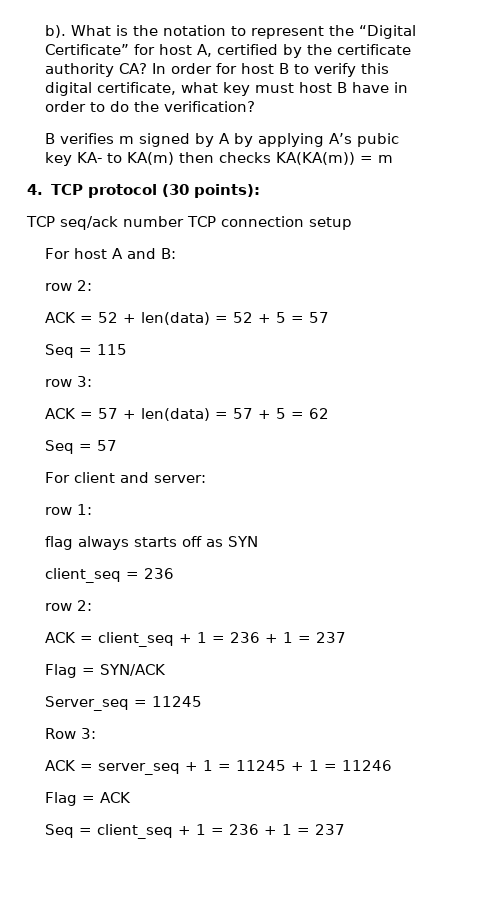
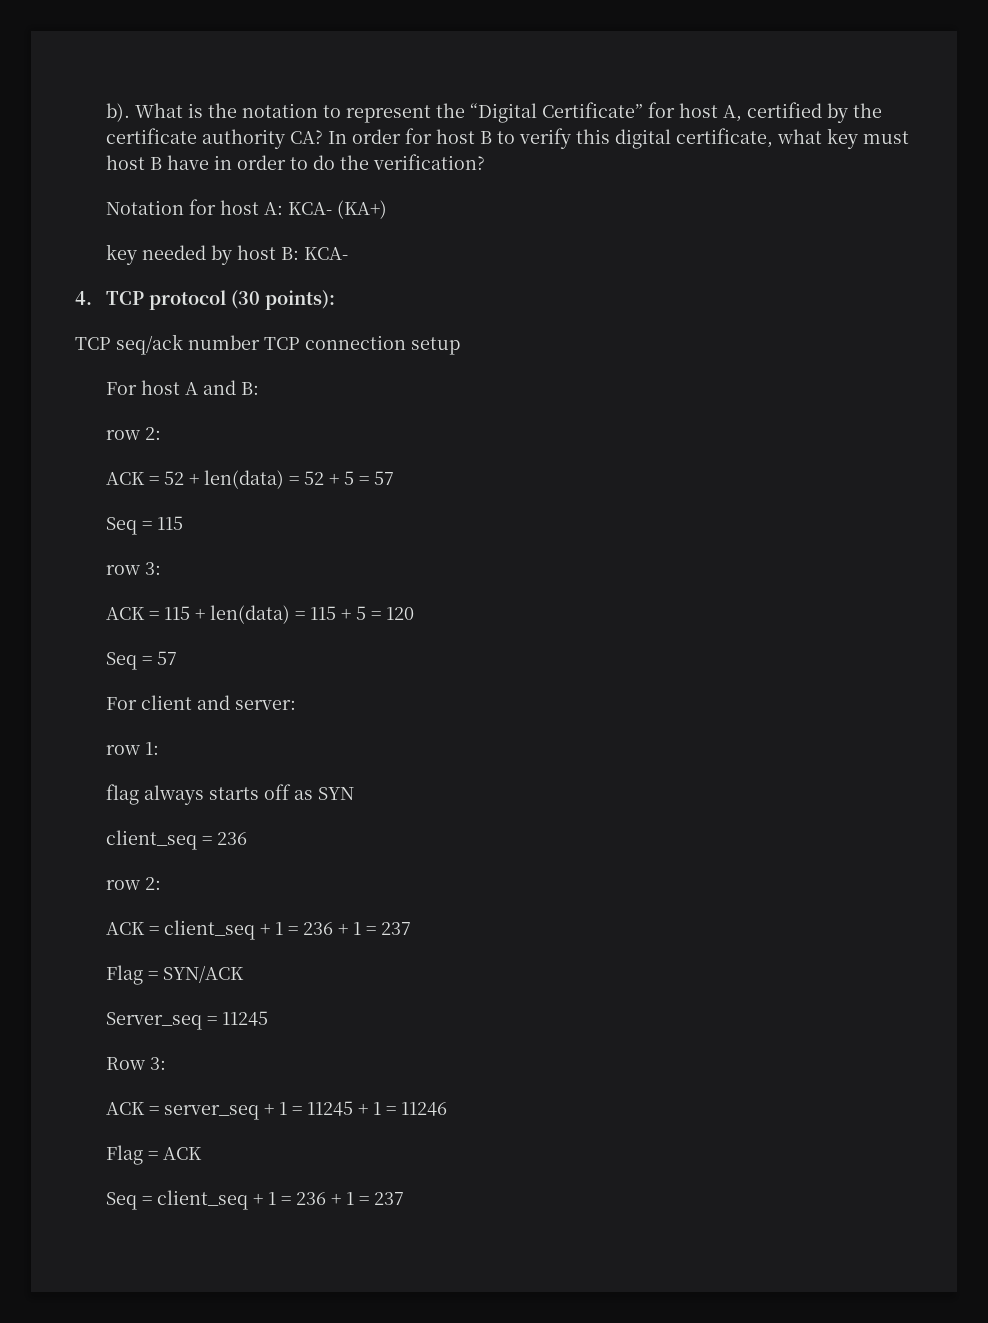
- B verifies m signed by A by applying A’s pubic key KA- to KA(m) then checks KA(KA(m)) = m
+ Notation for host A: KCA- (KA+)
+ key needed by host B: KCA-
- ACK = 57 + len(data) = 57 + 5 = 62
+ ACK = 115 + len(data) = 115 + 5 = 120

